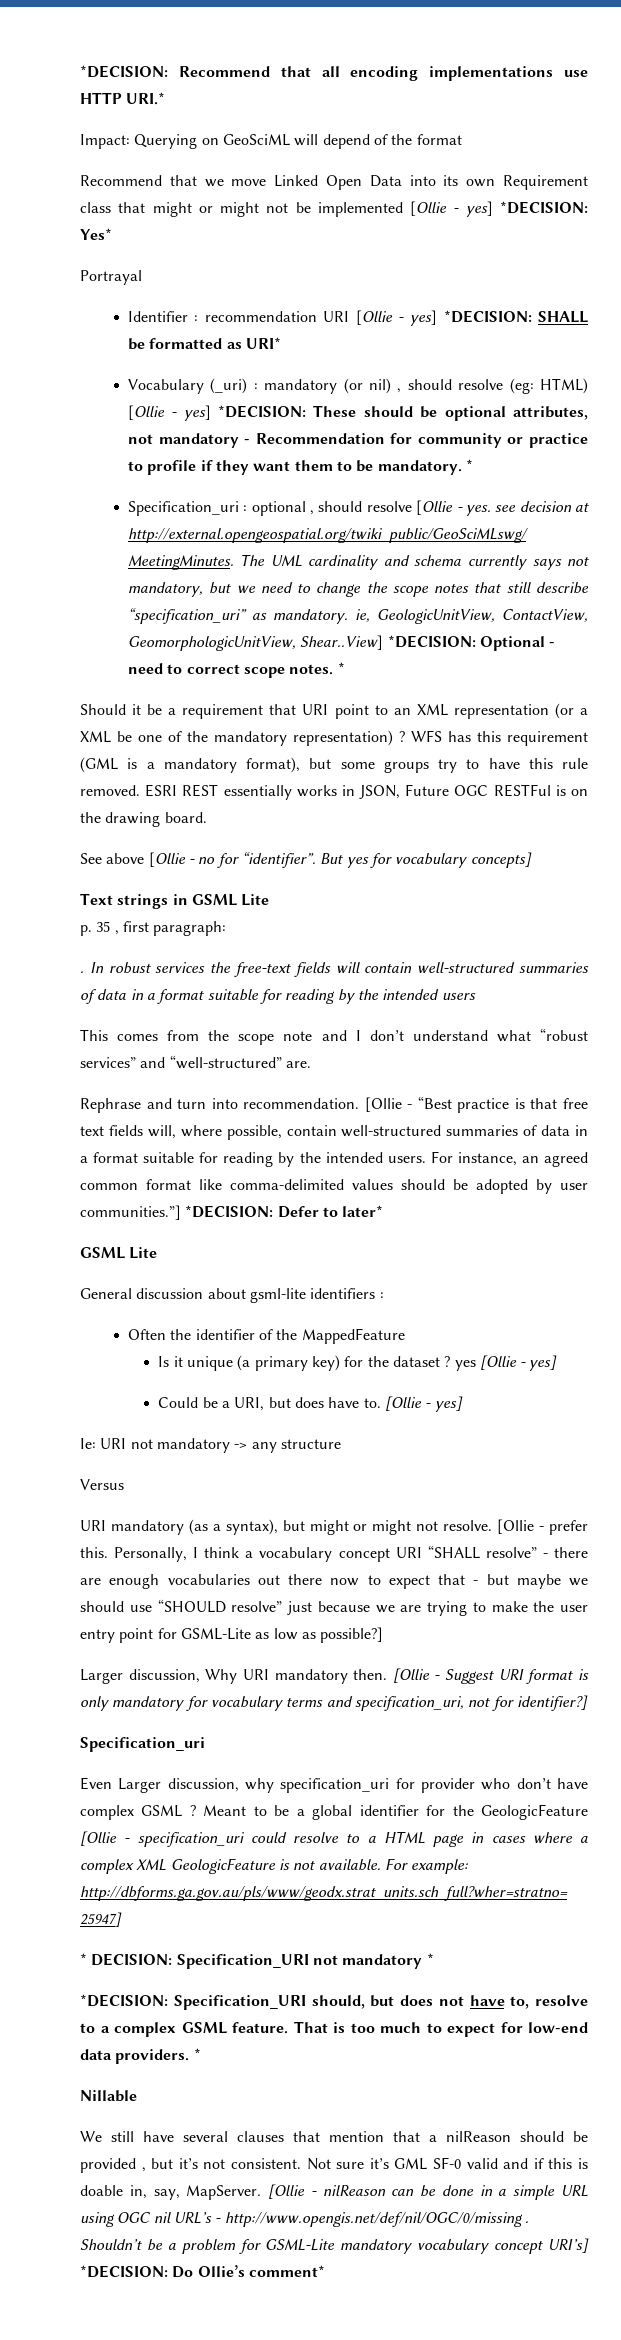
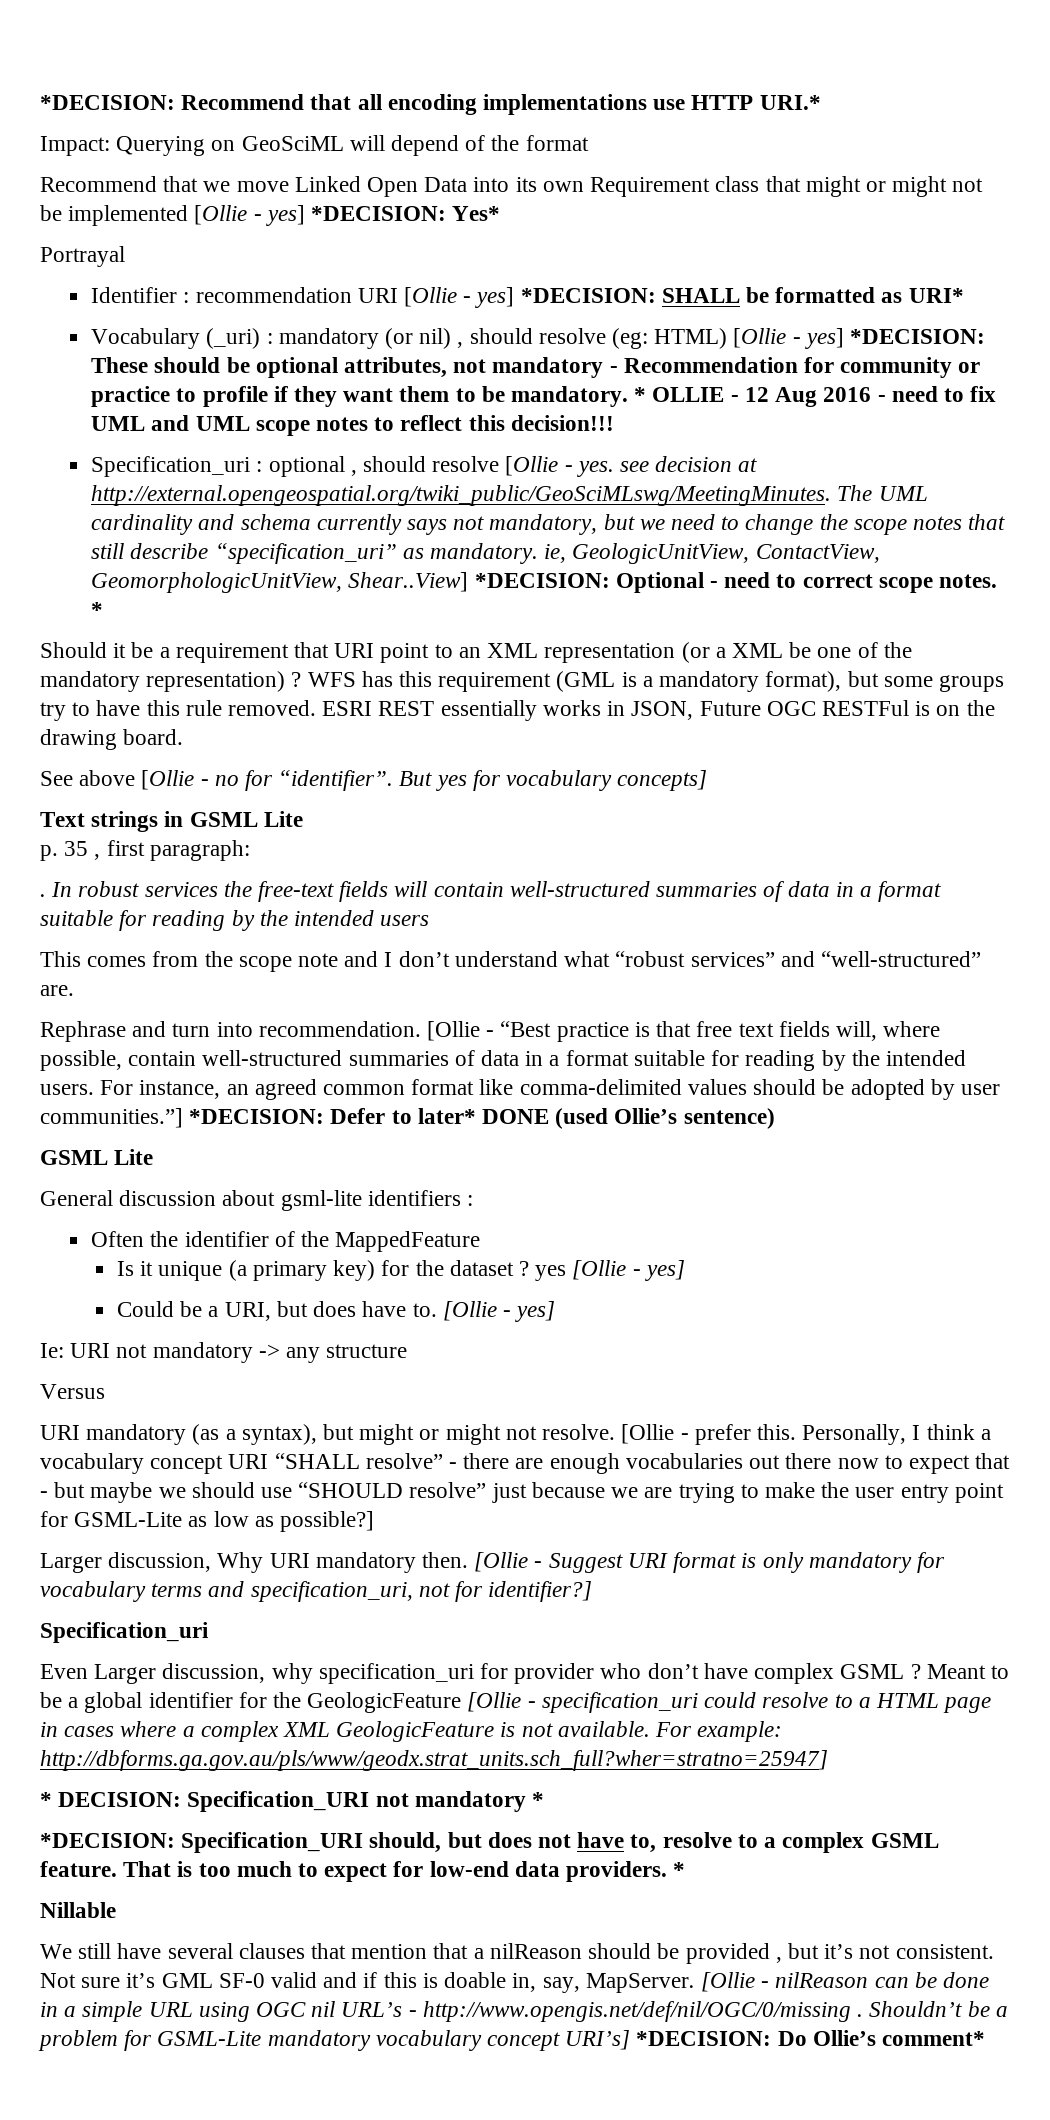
- Vocabulary (_uri) : mandatory (or nil) , should resolve (eg: HTML) [Ollie - yes] *DECISION: These should be optional attributes, not mandatory - Recommendation for community or practice to profile if they want them to be mandatory. *
+ Vocabulary (_uri) : mandatory (or nil) , should resolve (eg: HTML) [Ollie - yes] *DECISION: These should be optional attributes, not mandatory - Recommendation for community or practice to profile if they want them to be mandatory. * OLLIE - 12 Aug 2016 - need to fix UML and UML scope notes to reflect this decision!!!
- *DECISION: Defer to later*
+ *DECISION: Defer to later* DONE (used Ollie’s sentence)

